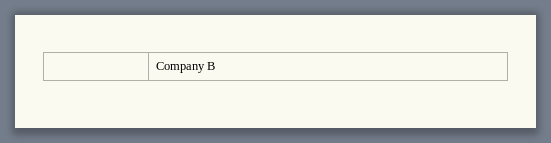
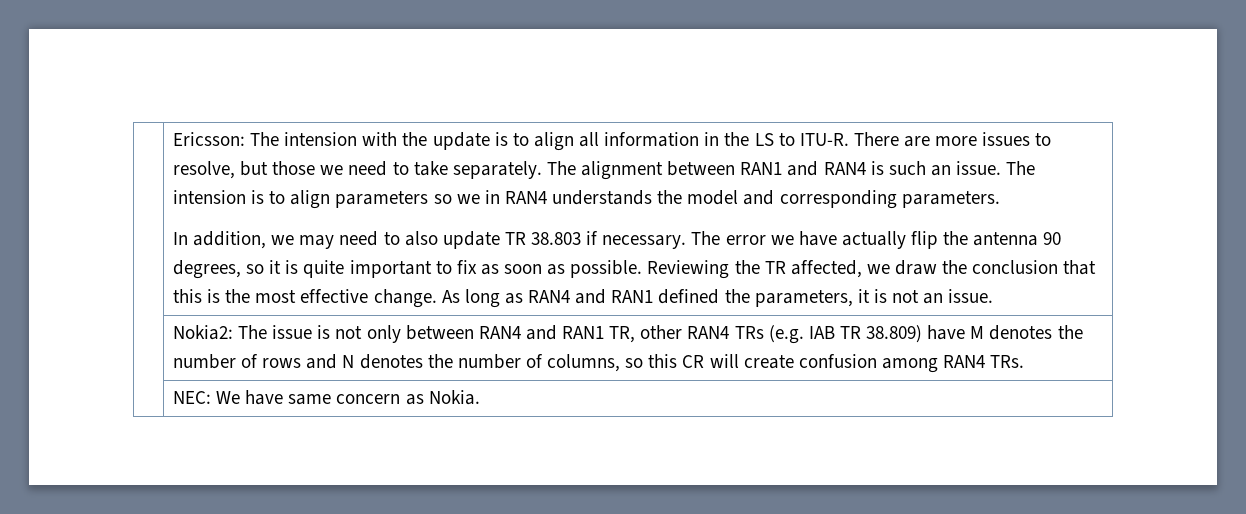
- Company B
+ Ericsson: The intension with the update is to align all information in the LS to ITU-R. There are more issues to resolve, but those we need to take separately. The alignment between RAN1 and RAN4 is such an issue. The intension is to align parameters so we in RAN4 understands the model and corresponding parameters.
+ In addition, we may need to also update TR 38.803 if necessary. The error we have actually flip the antenna 90 degrees, so it is quite important to fix as soon as possible. Reviewing the TR affected, we draw the conclusion that this is the most effective change. As long as RAN4 and RAN1 defined the parameters, it is not an issue.
+ | Nokia2: The issue is not only between RAN4 and RAN1 TR, other RAN4 TRs (e.g. IAB TR 38.809) have M denotes the number of rows and N denotes the number of columns, so this CR will create confusion among RAN4 TRs.
+ | NEC: We have same concern as Nokia.

